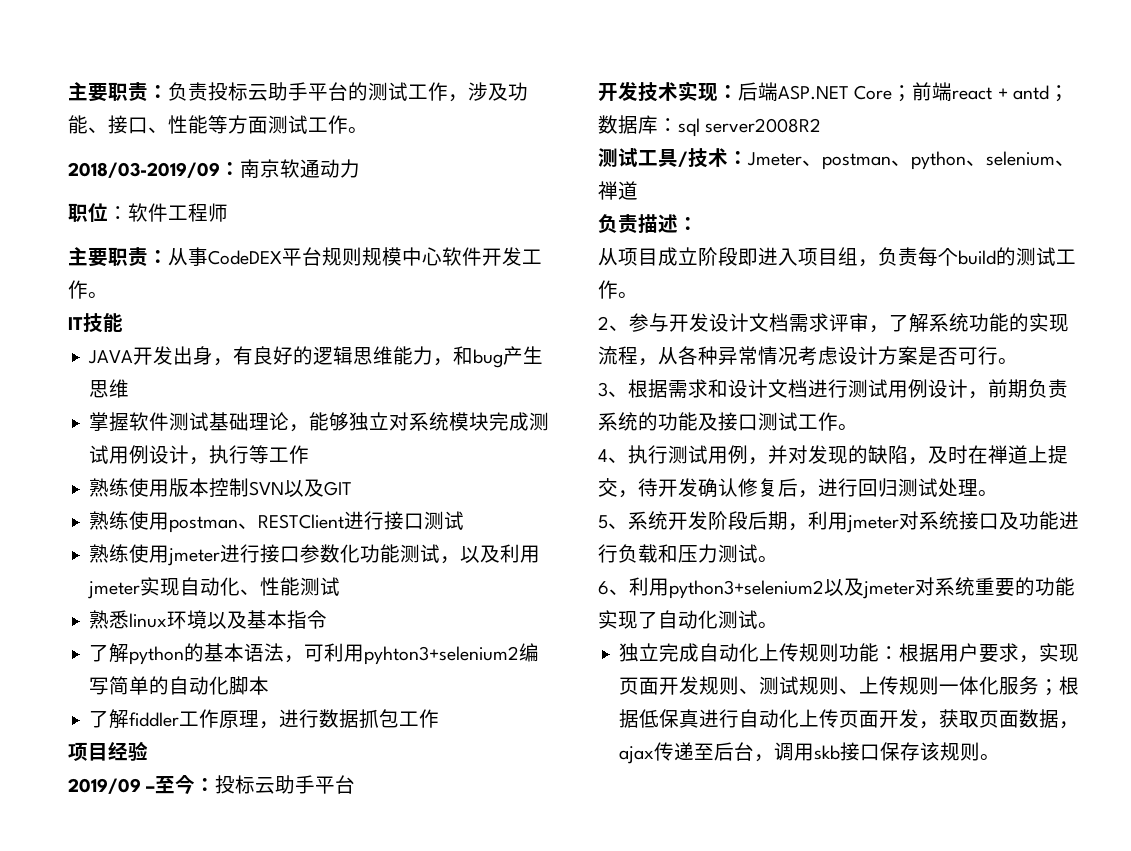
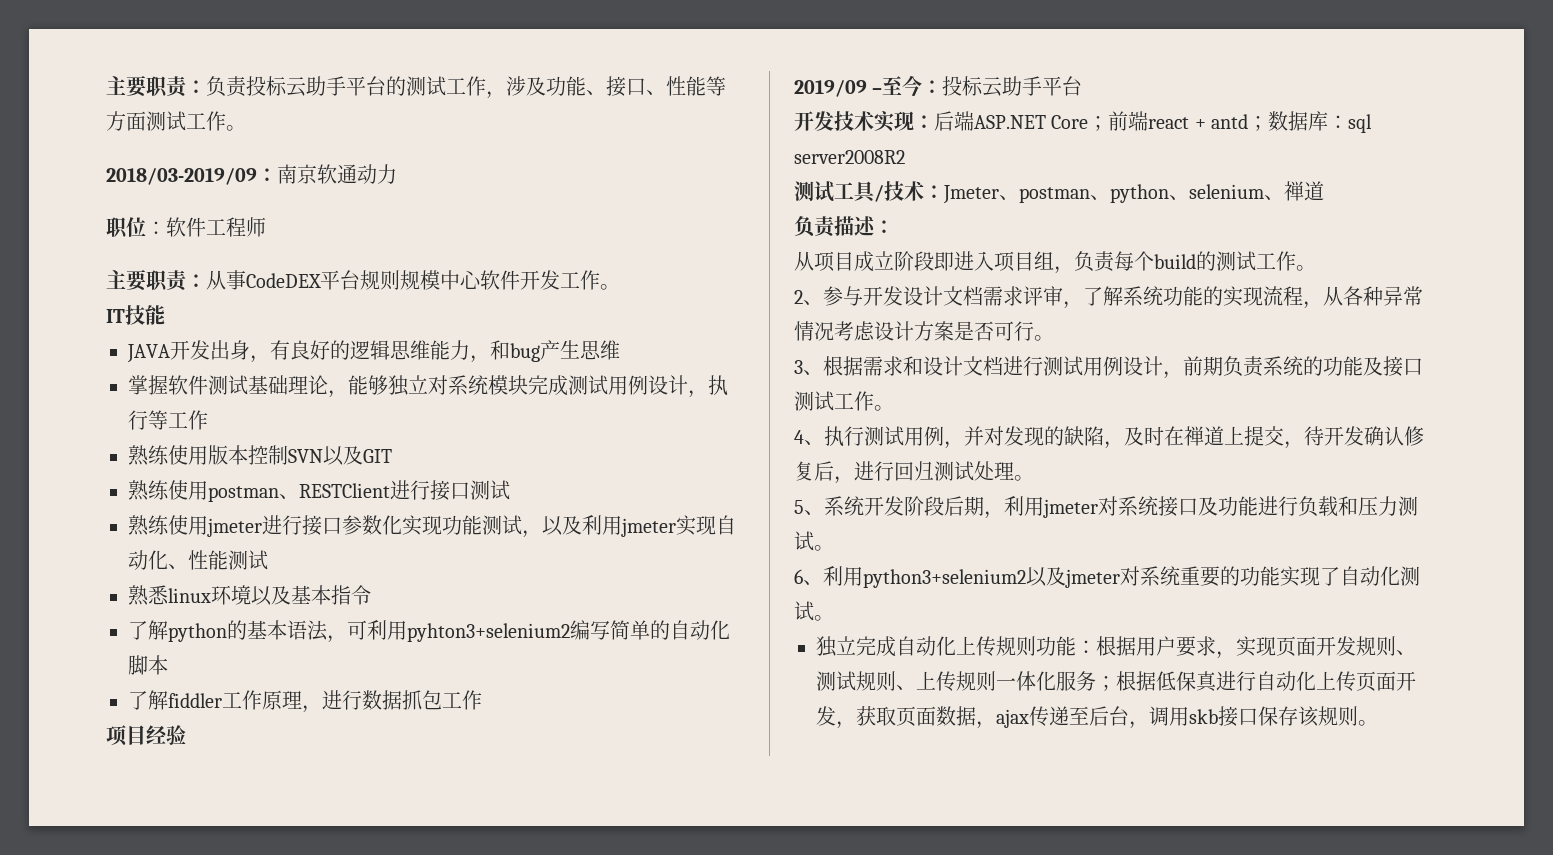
- 熟练使用jmeter进行接口参数化功能测试，以及利用jmeter实现自动化、性能测试
+ 熟练使用jmeter进行接口参数化实现功能测试，以及利用jmeter实现自动化、性能测试

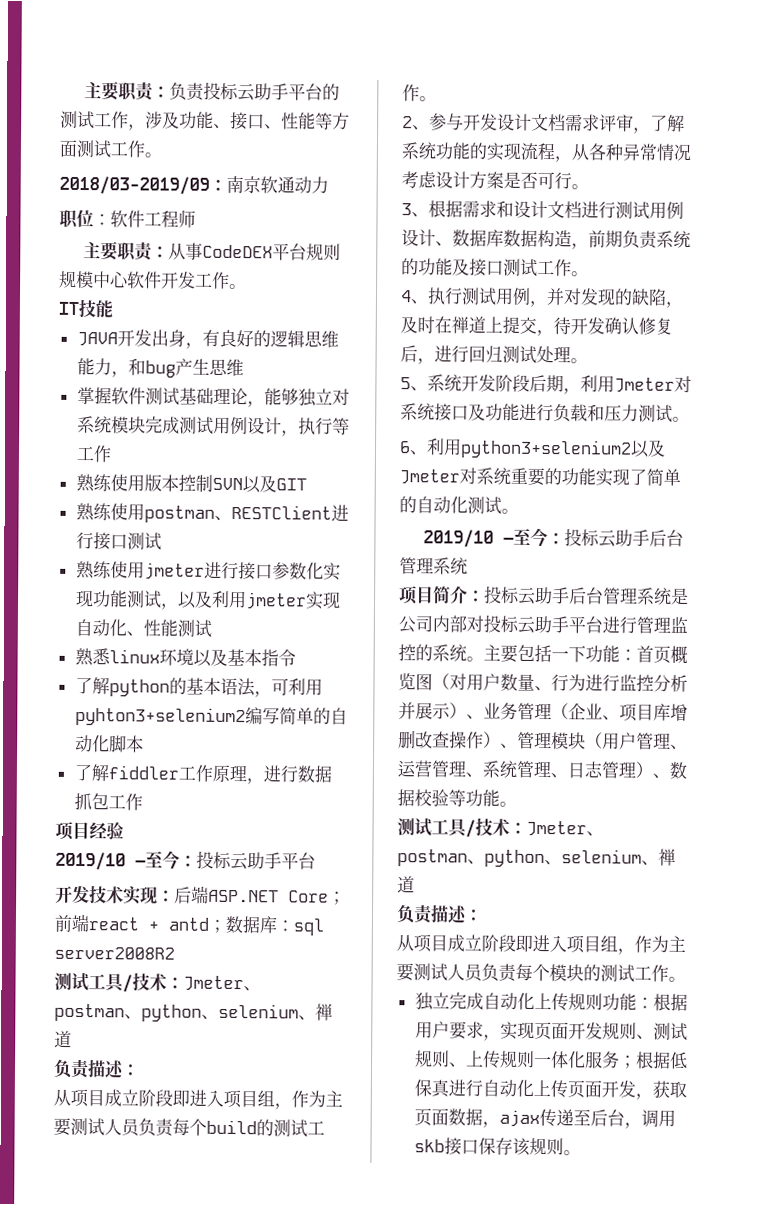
- 2019/09 –至今：投标云助手平台
+ 2019/10 –至今：投标云助手平台
- 从项目成立阶段即进入项目组，负责每个build的测试工作。
+ 从项目成立阶段即进入项目组，作为主要测试人员负责每个build的测试工作。
- 3、根据需求和设计文档进行测试用例设计，前期负责系统的功能及接口测试工作。
+ 3、根据需求和设计文档进行测试用例设计、数据库数据构造，前期负责系统的功能及接口测试工作。
- 5、系统开发阶段后期，利用jmeter对系统接口及功能进行负载和压力测试。
+ 5、系统开发阶段后期，利用Jmeter对系统接口及功能进行负载和压力测试。
- 6、利用python3+selenium2以及jmeter对系统重要的功能实现了自动化测试。
+ 6、利用python3+selenium2以及Jmeter对系统重要的功能实现了简单的自动化测试。
+ 2019/10 –至今：投标云助手后台管理系统
+ 项目简介：投标云助手后台管理系统是公司内部对投标云助手平台进行管理监控的系统。主要包括一下功能：首页概览图（对用户数量、行为进行监控分析并展示）、业务管理（企业、项目库增删改查操作）、管理模块（用户管理、运营管理、系统管理、日志管理）、数据校验等功能。
+ 测试工具/技术：Jmeter、postman、python、selenium、禅道
+ 负责描述：
+ 从项目成立阶段即进入项目组，作为主要测试人员负责每个模块的测试工作。

